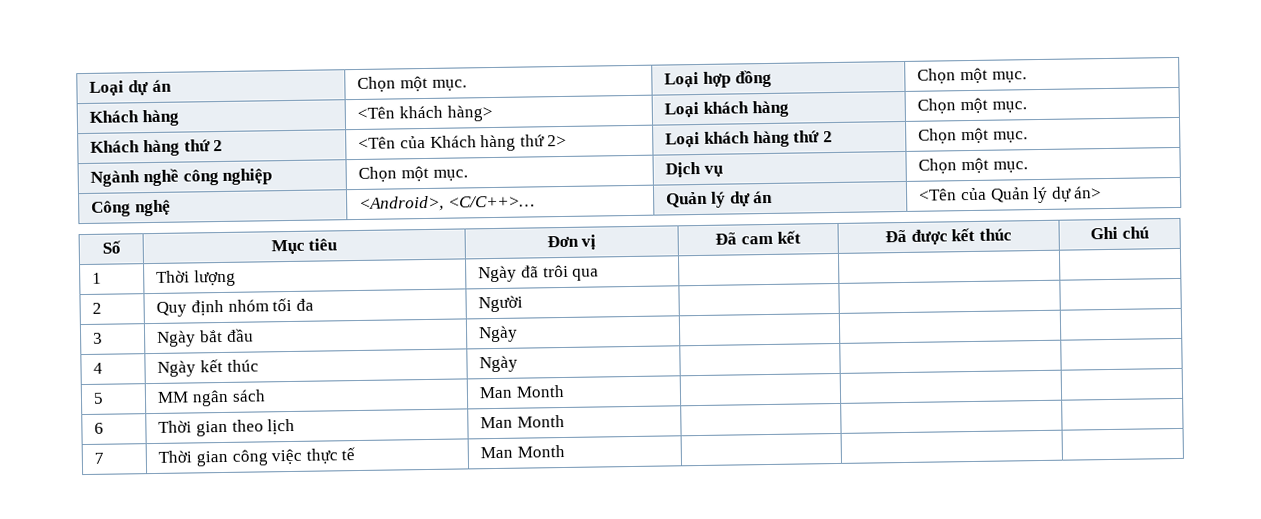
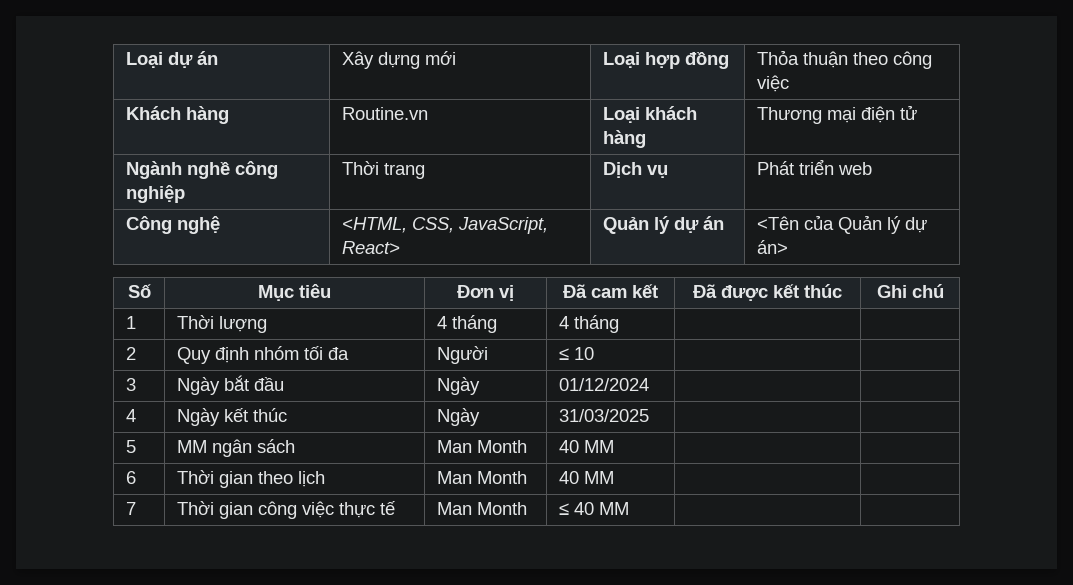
- Loại dự án | Chọn một mục. | Loại hợp đồng | Chọn một mục.
+ Loại dự án | Xây dựng mới | Loại hợp đồng | Thỏa thuận theo công việc
- Khách hàng | <Tên khách hàng> | Loại khách hàng | Chọn một mục.
- Khách hàng thứ 2 | <Tên của Khách hàng thứ 2> | Loại khách hàng thứ 2 | Chọn một mục.
+ Khách hàng | Routine.vn | Loại khách hàng | Thương mại điện tử
- Ngành nghề công nghiệp | Chọn một mục. | Dịch vụ | Chọn một mục.
+ Ngành nghề công nghiệp | Thời trang | Dịch vụ | Phát triển web
- Công nghệ | <Android>, <C/C++>… | Quản lý dự án | <Tên của Quản lý dự án>
+ Công nghệ | <HTML, CSS, JavaScript, React> | Quản lý dự án | <Tên của Quản lý dự án>
- 1 | Thời lượng | Ngày đã trôi qua | | |
+ 1 | Thời lượng | 4 tháng | 4 tháng | |
- 2 | Quy định nhóm tối đa | Người | | |
+ 2 | Quy định nhóm tối đa | Người | ≤ 10 | |
- 3 | Ngày bắt đầu | Ngày | | |
+ 3 | Ngày bắt đầu | Ngày | 01/12/2024 | |
- 4 | Ngày kết thúc | Ngày | | |
+ 4 | Ngày kết thúc | Ngày | 31/03/2025 | |
- 5 | MM ngân sách | Man Month | | |
+ 5 | MM ngân sách | Man Month | 40 MM | |
- 6 | Thời gian theo lịch | Man Month | | |
+ 6 | Thời gian theo lịch | Man Month | 40 MM | |
- 7 | Thời gian công việc thực tế | Man Month | | |
+ 7 | Thời gian công việc thực tế | Man Month | ≤ 40 MM | |

